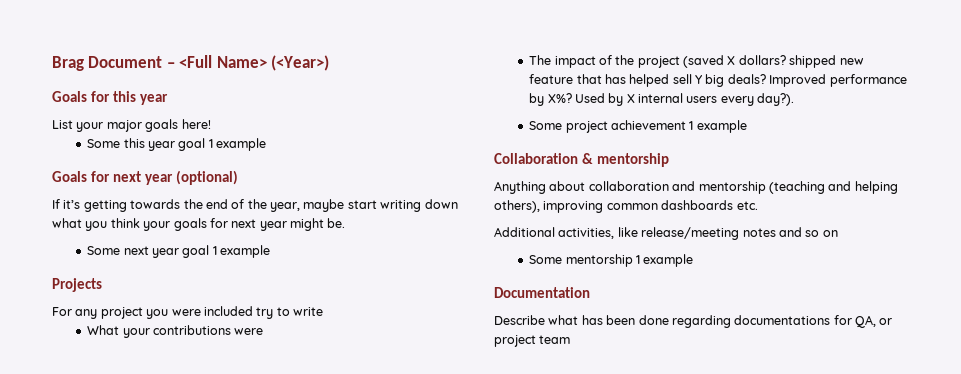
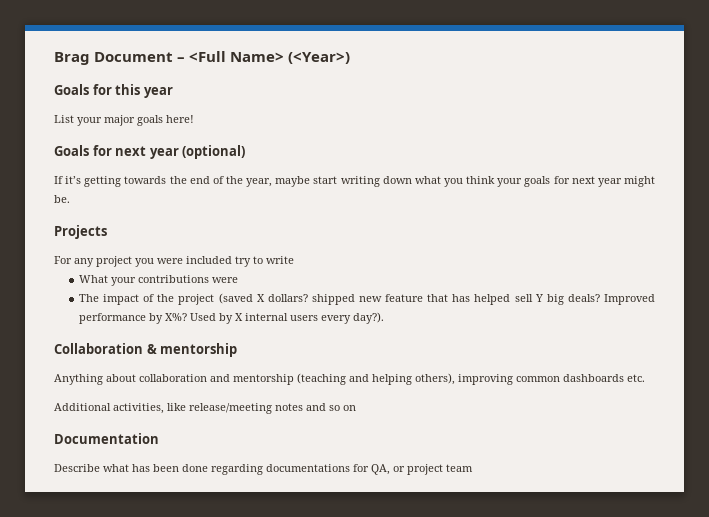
- Some this year goal 1 example
- Some next year goal 1 example
- Some project achievement 1 example
- Some mentorship 1 example

